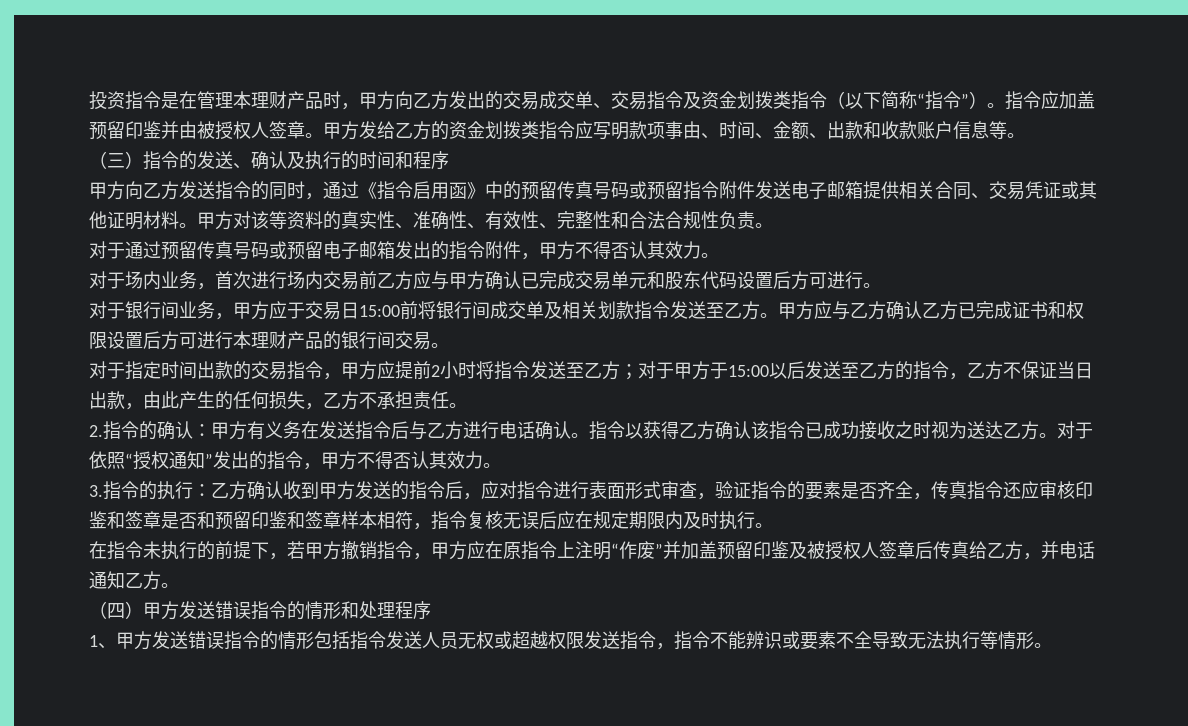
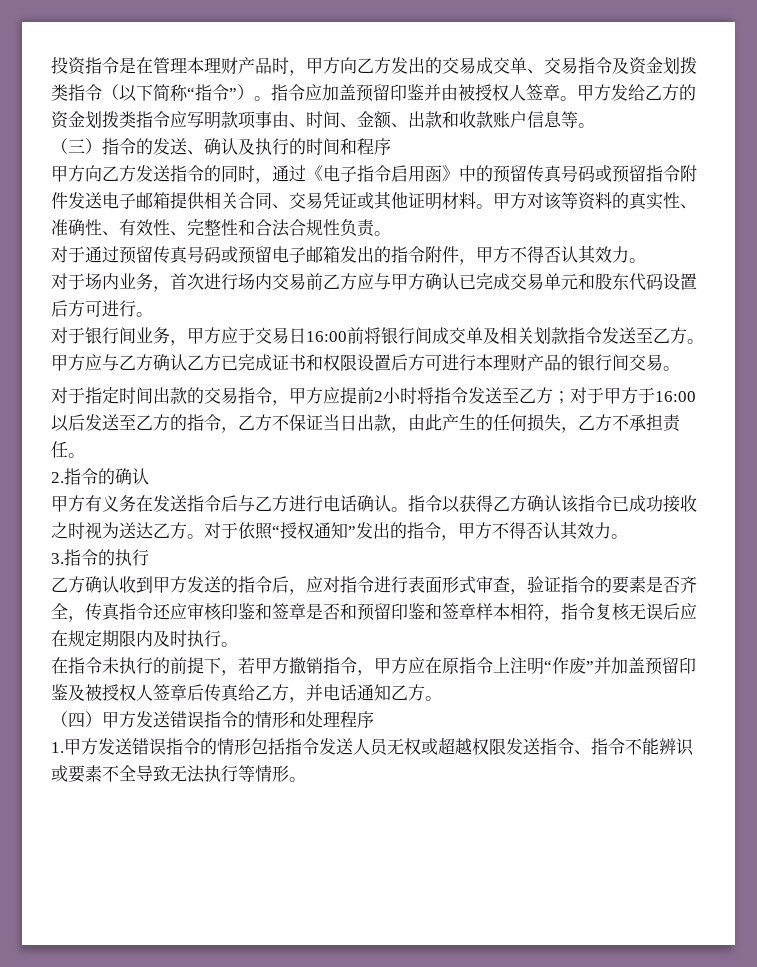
- 甲方向乙方发送指令的同时，通过《指令启用函》中的预留传真号码或预留指令附件发送电子邮箱提供相关合同、交易凭证或其他证明材料。
+ 甲方向乙方发送指令的同时，通过《电子指令启用函》中的预留传真号码或预留指令附件发送电子邮箱提供相关合同、交易凭证或其他证明材料。
- 对于银行间业务，甲方应于交易日15:00前将银行间成交单及相关划款指令发送至乙方。
+ 对于银行间业务，甲方应于交易日16:00前将银行间成交单及相关划款指令发送至乙方。
- 对于指定时间出款的交易指令，甲方应提前2小时将指令发送至乙方；对于甲方于15:00以后发送至乙方的指令，乙方不保证当日出款，由此产生的任何损失，乙方不承担责任。
+ 对于指定时间出款的交易指令，甲方应提前2小时将指令发送至乙方；对于甲方于16:00以后发送至乙方的指令，乙方不保证当日出款，由此产生的任何损失，乙方不承担责任。
- 2.指令的确认：甲方有义务在发送指令后与乙方进行电话确认。
+ 2.指令的确认
+ 甲方有义务在发送指令后与乙方进行电话确认。
- 3.指令的执行：乙方确认收到甲方发送的指令后，应对指令进行表面形式审查，验证指令的要素是否齐全，传真指令还应审核印鉴和签章是否和预留印鉴和签章样本相符，指令复核无误后应在规定期限内及时执行。
+ 3.指令的执行
+ 乙方确认收到甲方发送的指令后，应对指令进行表面形式审查，验证指令的要素是否齐全，传真指令还应审核印鉴和签章是否和预留印鉴和签章样本相符，指令复核无误后应在规定期限内及时执行。
- 1、甲方发送错误指令的情形包括指令发送人员无权或超越权限发送指令，指令不能辨识或要素不全导致无法执行等情形。
+ 1.甲方发送错误指令的情形包括指令发送人员无权或超越权限发送指令、指令不能辨识或要素不全导致无法执行等情形。

